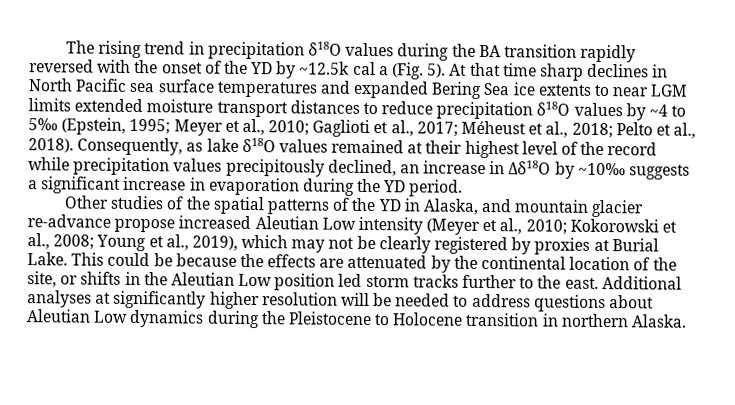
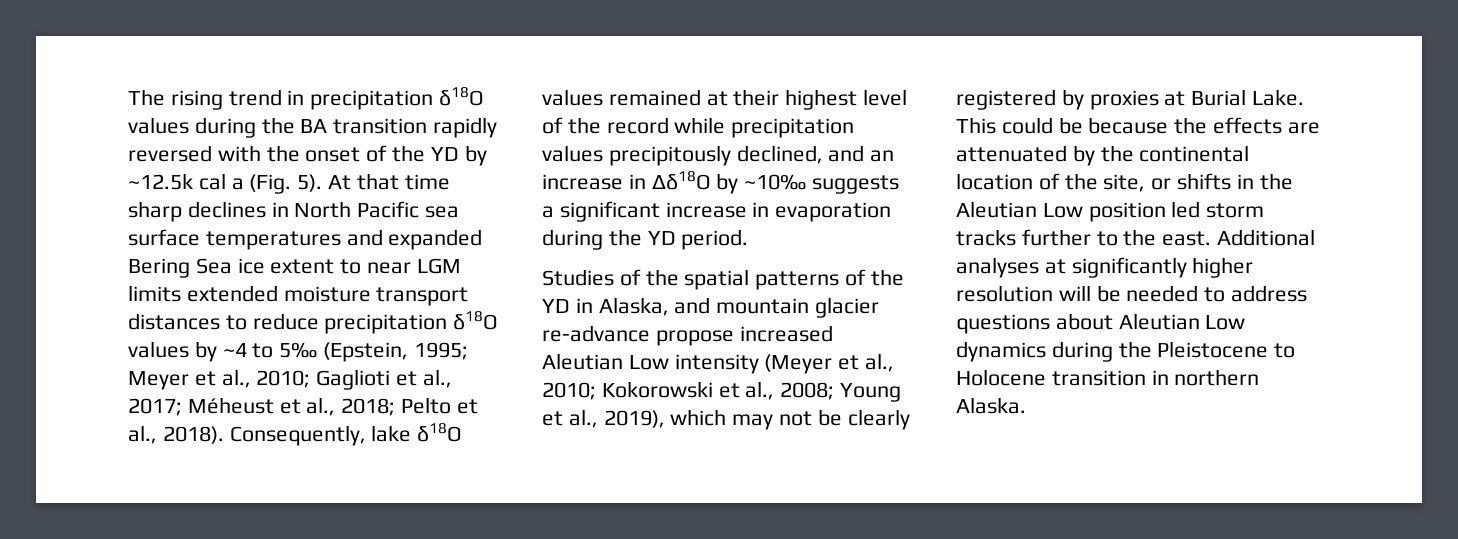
- At that time sharp declines in North Pacific sea surface temperatures and expanded Bering Sea ice extents to near LGM limits extended moisture transport distances to reduce precipitation δ18O values by ~4 to 5‰ (Epstein, 1995; Meyer et al., 2010; Gaglioti et al., 2017; Méheust et al., 2018; Pelto et al., 2018).
+ At that time sharp declines in North Pacific sea surface temperatures and expanded Bering Sea ice extent to near LGM limits extended moisture transport distances to reduce precipitation δ18O values by ~4 to 5‰ (Epstein, 1995; Meyer et al., 2010; Gaglioti et al., 2017; Méheust et al., 2018; Pelto et al., 2018).
- Consequently, as lake δ18O values remained at their highest level of the record while precipitation values precipitously declined, an increase in Δδ18O by ~10‰ suggests a significant increase in evaporation during the YD period.
+ Consequently, lake δ18O values remained at their highest level of the record while precipitation values precipitously declined, and an increase in Δδ18O by ~10‰ suggests a significant increase in evaporation during the YD period.
- Other studies of the spatial patterns of the YD in Alaska, and mountain glacier re-advance propose increased Aleutian Low intensity (Meyer et al., 2010; Kokorowski et al., 2008; Young et al., 2019), which may not be clearly registered by proxies at Burial Lake.
+ Studies of the spatial patterns of the YD in Alaska, and mountain glacier re-advance propose increased Aleutian Low intensity (Meyer et al., 2010; Kokorowski et al., 2008; Young et al., 2019), which may not be clearly registered by proxies at Burial Lake.

